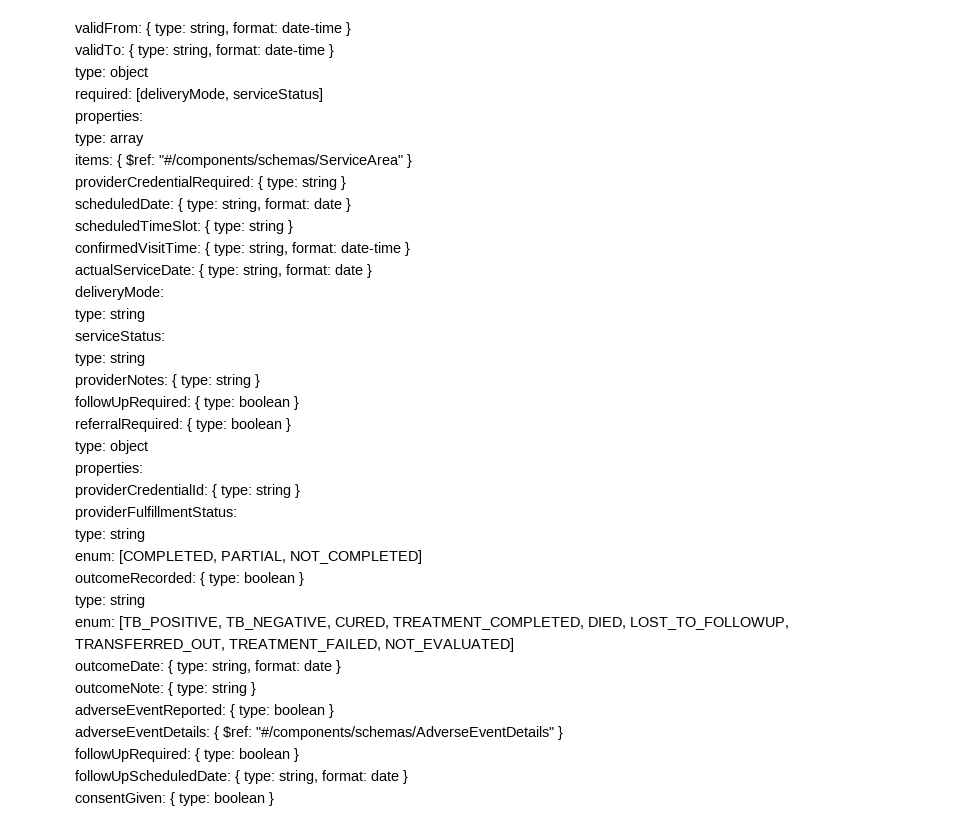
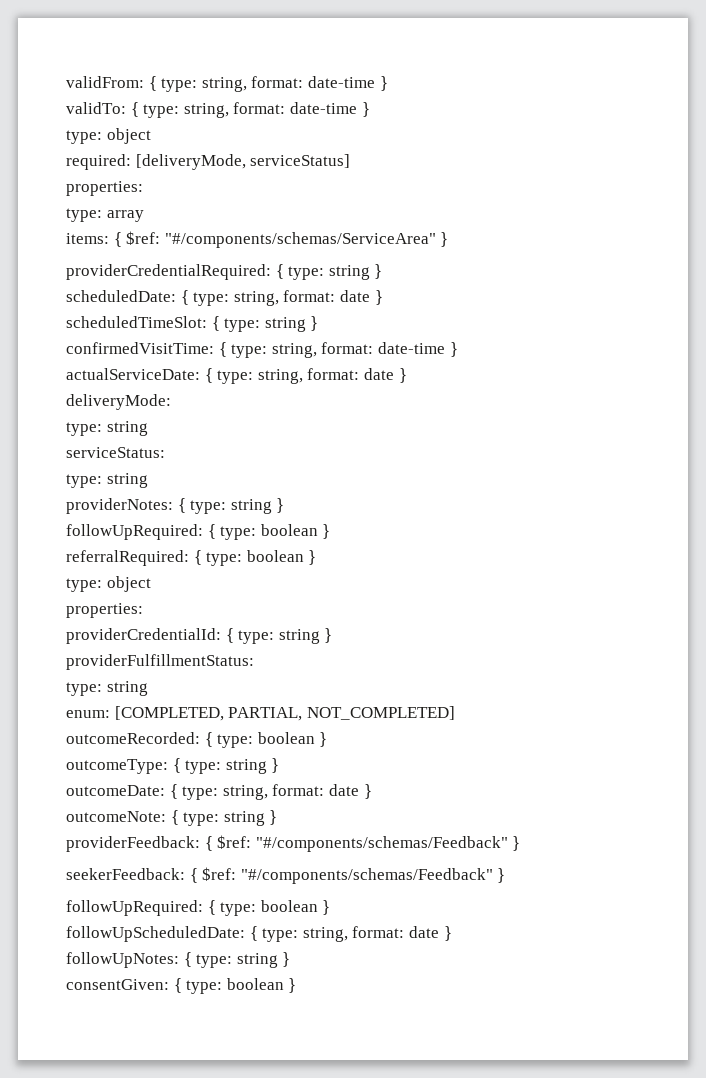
  outcomeRecorded: { type: boolean }
- type: string
- enum: [TB_POSITIVE, TB_NEGATIVE, CURED, TREATMENT_COMPLETED, DIED, LOST_TO_FOLLOWUP, TRANSFERRED_OUT, TREATMENT_FAILED, NOT_EVALUATED]
+ outcomeType: { type: string }
- adverseEventReported: { type: boolean }
- adverseEventDetails: { $ref: "#/components/schemas/AdverseEventDetails" }
+ providerFeedback: { $ref: "#/components/schemas/Feedback" }
+ seekerFeedback: { $ref: "#/components/schemas/Feedback" }
+ followUpNotes: { type: string }

